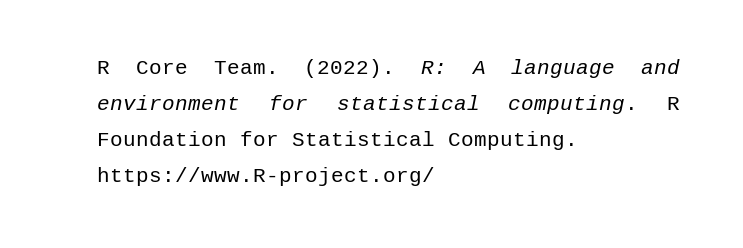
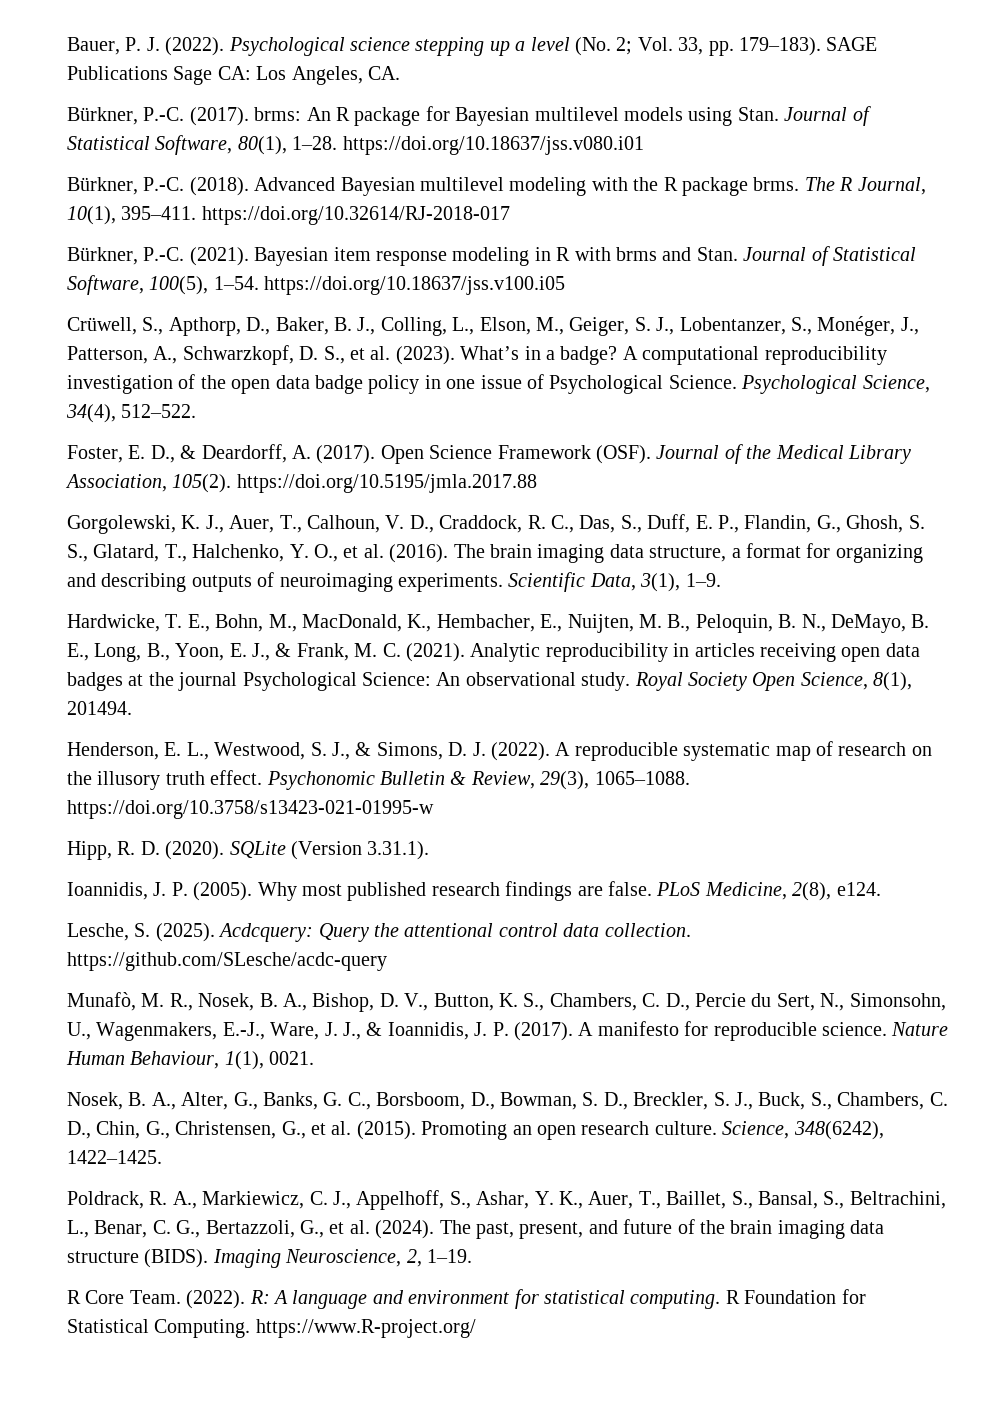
+ Bauer, P. J. (2022). Psychological science stepping up a level (No. 2; Vol. 33, pp. 179–183). SAGE Publications Sage CA: Los Angeles, CA.
+ Bürkner, P.-C. (2017). brms: An R package for Bayesian multilevel models using Stan. Journal of Statistical Software, 80(1), 1–28. https://doi.org/10.18637/jss.v080.i01
+ Bürkner, P.-C. (2018). Advanced Bayesian multilevel modeling with the R package brms. The R Journal, 10(1), 395–411. https://doi.org/10.32614/RJ-2018-017
+ Bürkner, P.-C. (2021). Bayesian item response modeling in R with brms and Stan. Journal of Statistical Software, 100(5), 1–54. https://doi.org/10.18637/jss.v100.i05
+ Crüwell, S., Apthorp, D., Baker, B. J., Colling, L., Elson, M., Geiger, S. J., Lobentanzer, S., Monéger, J., Patterson, A., Schwarzkopf, D. S., et al. (2023). What’s in a badge? A computational reproducibility investigation of the open data badge policy in one issue of Psychological Science. Psychological Science, 34(4), 512–522.
+ Foster, E. D., & Deardorff, A. (2017). Open Science Framework (OSF). Journal of the Medical Library Association, 105(2). https://doi.org/10.5195/jmla.2017.88
+ Gorgolewski, K. J., Auer, T., Calhoun, V. D., Craddock, R. C., Das, S., Duff, E. P., Flandin, G., Ghosh, S. S., Glatard, T., Halchenko, Y. O., et al. (2016). The brain imaging data structure, a format for organizing and describing outputs of neuroimaging experiments. Scientific Data, 3(1), 1–9.
+ Hardwicke, T. E., Bohn, M., MacDonald, K., Hembacher, E., Nuijten, M. B., Peloquin, B. N., DeMayo, B. E., Long, B., Yoon, E. J., & Frank, M. C. (2021). Analytic reproducibility in articles receiving open data badges at the journal Psychological Science: An observational study. Royal Society Open Science, 8(1), 201494.
+ Henderson, E. L., Westwood, S. J., & Simons, D. J. (2022). A reproducible systematic map of research on the illusory truth effect. Psychonomic Bulletin & Review, 29(3), 1065–1088. https://doi.org/10.3758/s13423-021-01995-w
+ Hipp, R. D. (2020). SQLite (Version 3.31.1).
+ Ioannidis, J. P. (2005). Why most published research findings are false. PLoS Medicine, 2(8), e124.
+ Lesche, S. (2025). Acdcquery: Query the attentional control data collection. https://github.com/SLesche/acdc-query
+ Munafò, M. R., Nosek, B. A., Bishop, D. V., Button, K. S., Chambers, C. D., Percie du Sert, N., Simonsohn, U., Wagenmakers, E.-J., Ware, J. J., & Ioannidis, J. P. (2017). A manifesto for reproducible science. Nature Human Behaviour, 1(1), 0021.
+ Nosek, B. A., Alter, G., Banks, G. C., Borsboom, D., Bowman, S. D., Breckler, S. J., Buck, S., Chambers, C. D., Chin, G., Christensen, G., et al. (2015). Promoting an open research culture. Science, 348(6242), 1422–1425.
+ Poldrack, R. A., Markiewicz, C. J., Appelhoff, S., Ashar, Y. K., Auer, T., Baillet, S., Bansal, S., Beltrachini, L., Benar, C. G., Bertazzoli, G., et al. (2024). The past, present, and future of the brain imaging data structure (BIDS). Imaging Neuroscience, 2, 1–19.

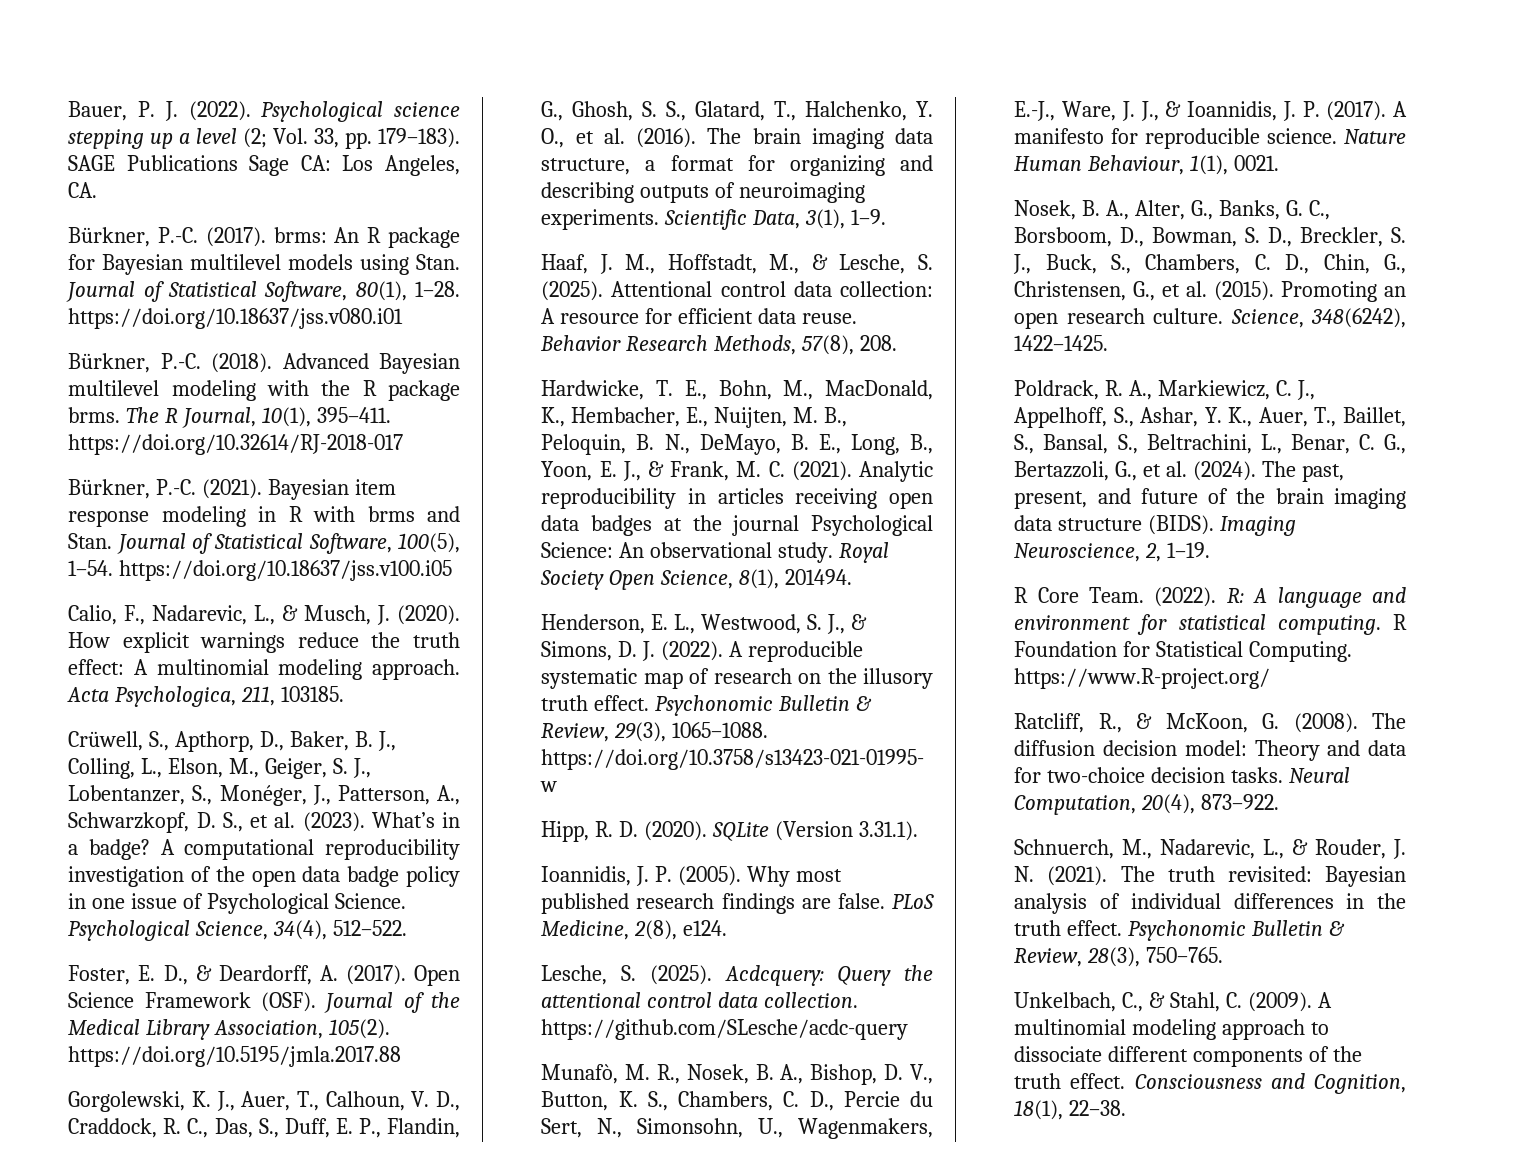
- Psychological science stepping up a level (No. 2; Vol. 33, pp. 179–183).
+ Psychological science stepping up a level (2; Vol. 33, pp. 179–183).
+ Calio, F., Nadarevic, L., & Musch, J. (2020). How explicit warnings reduce the truth effect: A multinomial modeling approach. Acta Psychologica, 211, 103185.
+ Haaf, J. M., Hoffstadt, M., & Lesche, S. (2025). Attentional control data collection: A resource for efficient data reuse. Behavior Research Methods, 57(8), 208.
+ Ratcliff, R., & McKoon, G. (2008). The diffusion decision model: Theory and data for two-choice decision tasks. Neural Computation, 20(4), 873–922.
+ Schnuerch, M., Nadarevic, L., & Rouder, J. N. (2021). The truth revisited: Bayesian analysis of individual differences in the truth effect. Psychonomic Bulletin & Review, 28(3), 750–765.
+ Unkelbach, C., & Stahl, C. (2009). A multinomial modeling approach to dissociate different components of the truth effect. Consciousness and Cognition, 18(1), 22–38.

